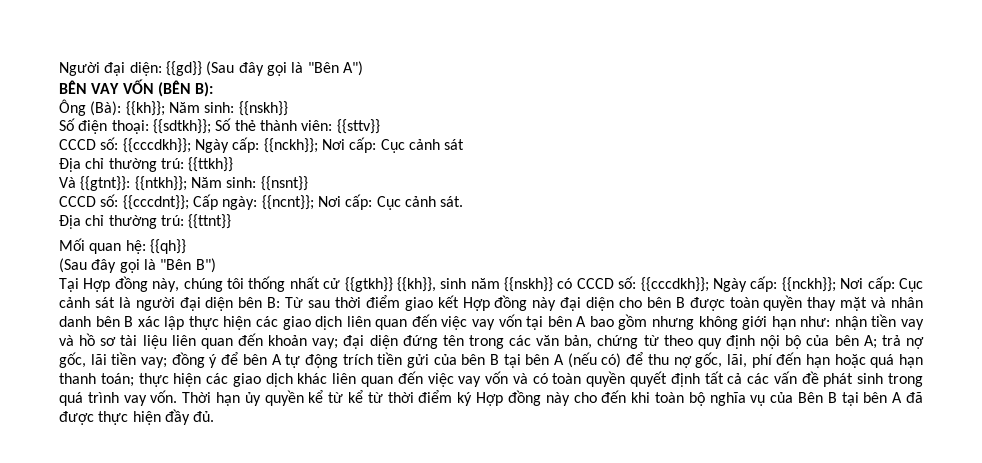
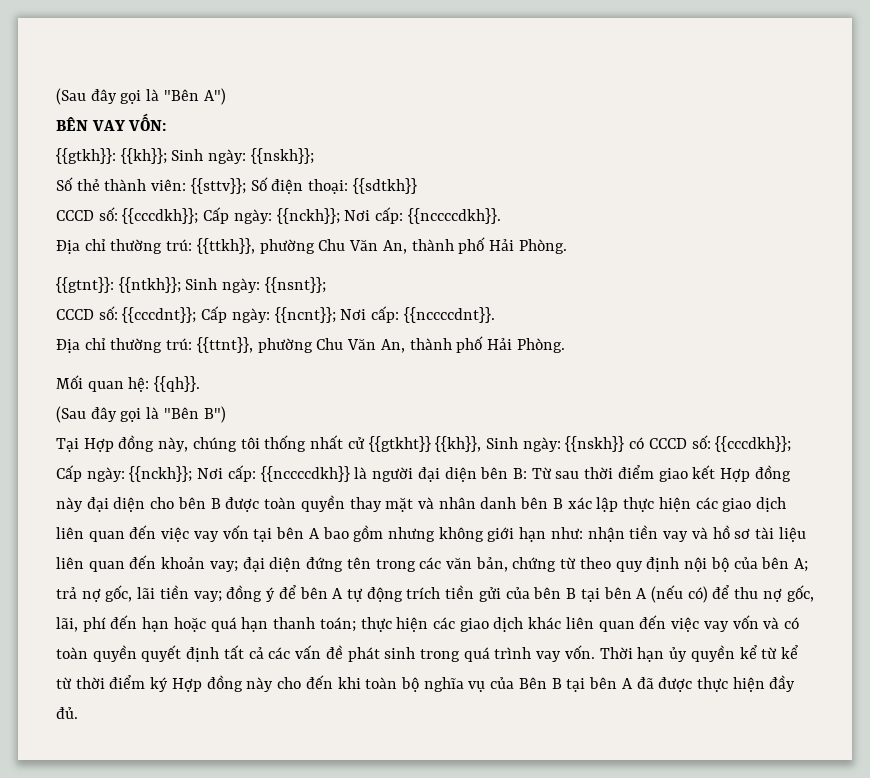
- Người đại diện: {{gd}} (Sau đây gọi là "Bên A")
+ (Sau đây gọi là "Bên A")
- BÊN VAY VỐN (BÊN B):
- Ông (Bà): {{kh}}; Năm sinh: {{nskh}}
- Số điện thoại: {{sdtkh}}; Số thẻ thành viên: {{sttv}}
- CCCD số: {{cccdkh}}; Ngày cấp: {{nckh}}; Nơi cấp: Cục cảnh sát
- Địa chỉ thường trú: {{ttkh}}
- Và {{gtnt}}: {{ntkh}}; Năm sinh: {{nsnt}}
+ BÊN VAY VỐN:
+ {{gtkh}}: {{kh}}; Sinh ngày: {{nskh}};
+ Số thẻ thành viên: {{sttv}}; Số điện thoại: {{sdtkh}}
+ CCCD số: {{cccdkh}}; Cấp ngày: {{nckh}}; Nơi cấp: {{nccccdkh}}.
+ Địa chỉ thường trú: {{ttkh}}, phường Chu Văn An, thành phố Hải Phòng.
+ {{gtnt}}: {{ntkh}}; Sinh ngày: {{nsnt}};
- CCCD số: {{cccdnt}}; Cấp ngày: {{ncnt}}; Nơi cấp: Cục cảnh sát.
- Địa chỉ thường trú: {{ttnt}}
+ CCCD số: {{cccdnt}}; Cấp ngày: {{ncnt}}; Nơi cấp: {{nccccdnt}}.
+ Địa chỉ thường trú: {{ttnt}}, phường Chu Văn An, thành phố Hải Phòng.
- Mối quan hệ: {{qh}}
+ Mối quan hệ: {{qh}}.
- Tại Hợp đồng này, chúng tôi thống nhất cử {{gtkh}} {{kh}}, sinh năm {{nskh}} có CCCD số:
+ Tại Hợp đồng này, chúng tôi thống nhất cử {{gtkht}} {{kh}}, Sinh ngày: {{nskh}} có CCCD số:
- Ngày cấp: {{nckh}}; Nơi cấp: Cục cảnh sát là người đại diện bên B:
+ Cấp ngày: {{nckh}}; Nơi cấp: {{nccccdkh}} là người đại diện bên B:

